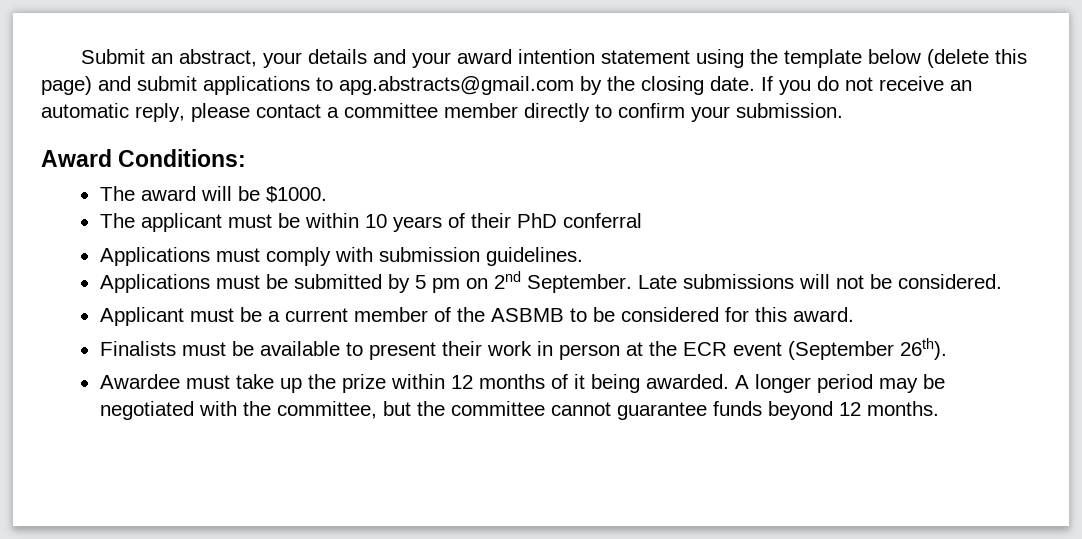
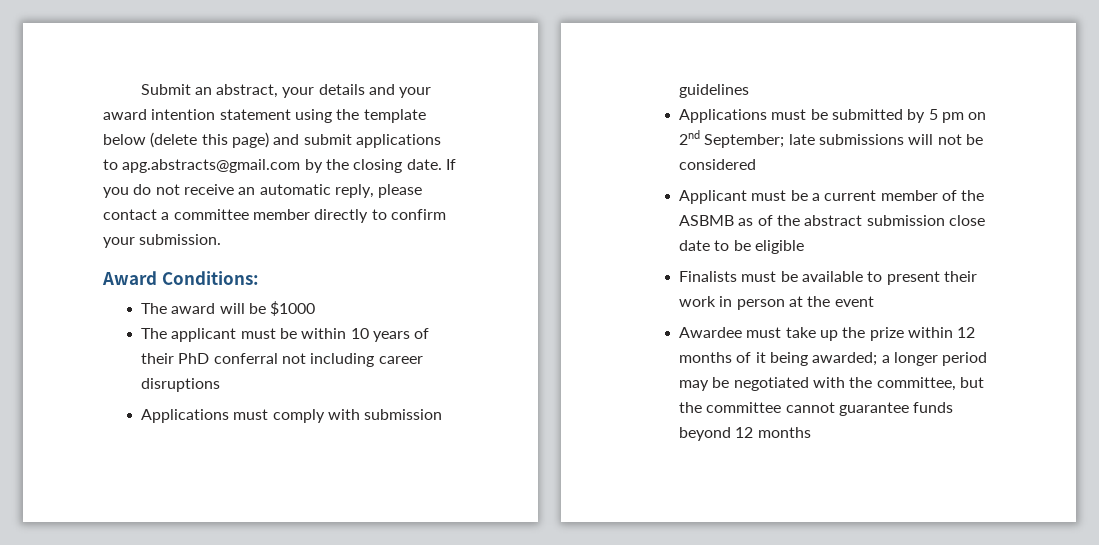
- The award will be $1000.
+ The award will be $1000
- The applicant must be within 10 years of their PhD conferral
+ The applicant must be within 10 years of their PhD conferral not including career disruptions
- Applications must comply with submission guidelines.
+ Applications must comply with submission guidelines
- Applications must be submitted by 5 pm on 2nd September. Late submissions will not be considered.
+ Applications must be submitted by 5 pm on 2nd September; late submissions will not be considered
- Applicant must be a current member of the ASBMB to be considered for this award.
+ Applicant must be a current member of the ASBMB as of the abstract submission close date to be eligible
- Finalists must be available to present their work in person at the ECR event (September 26th).
+ Finalists must be available to present their work in person at the event
- Awardee must take up the prize within 12 months of it being awarded. A longer period may be negotiated with the committee, but the committee cannot guarantee funds beyond 12 months.
+ Awardee must take up the prize within 12 months of it being awarded; a longer period may be negotiated with the committee, but the committee cannot guarantee funds beyond 12 months

